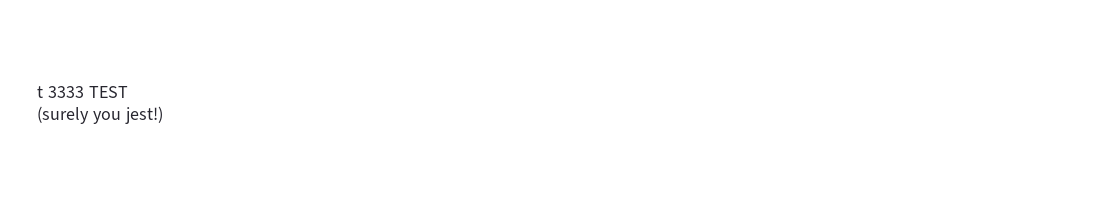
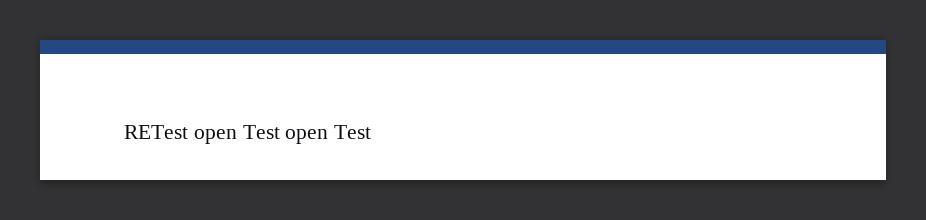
- t 3333 TEST
- (surely you jest!)
+ RETest open Test open Test

